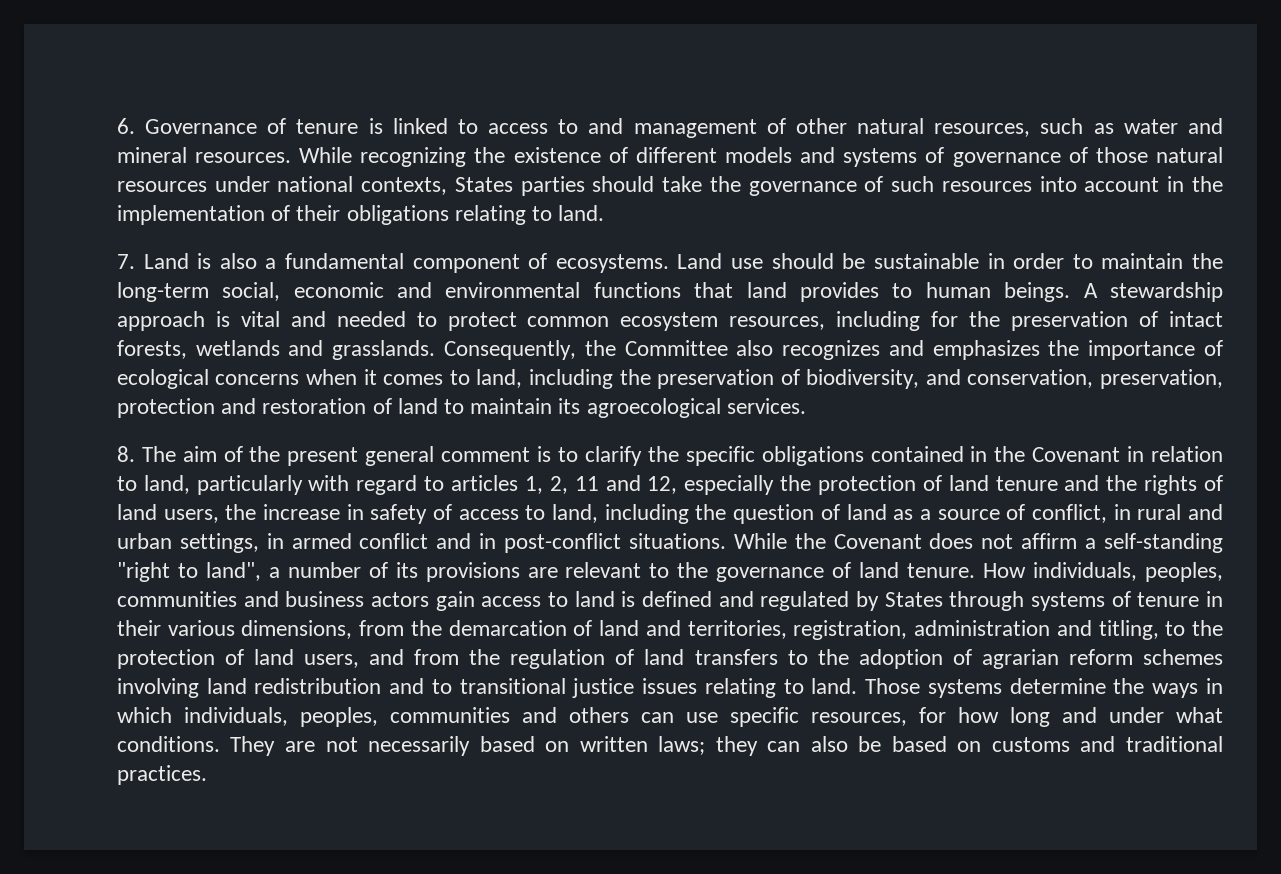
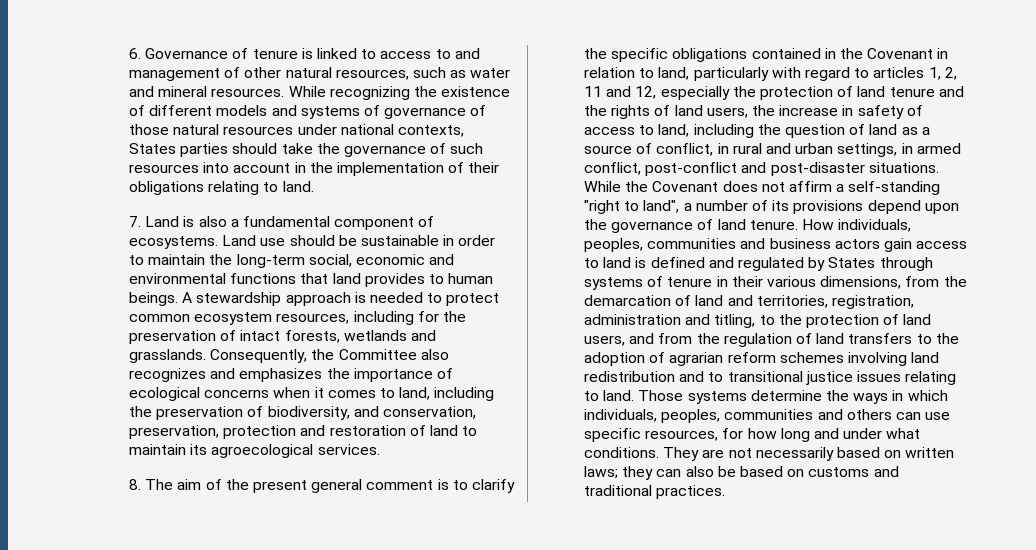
- A stewardship approach is vital and needed to protect common ecosystem resources, including for the preservation of intact forests, wetlands and grasslands.
+ A stewardship approach is needed to protect common ecosystem resources, including for the preservation of intact forests, wetlands and grasslands.
- 8. The aim of the present general comment is to clarify the specific obligations contained in the Covenant in relation to land, particularly with regard to articles 1, 2, 11 and 12, especially the protection of land tenure and the rights of land users, the increase in safety of access to land, including the question of land as a source of conflict, in rural and urban settings, in armed conflict and in post-conflict situations.
+ 8. The aim of the present general comment is to clarify the specific obligations contained in the Covenant in relation to land, particularly with regard to articles 1, 2, 11 and 12, especially the protection of land tenure and the rights of land users, the increase in safety of access to land, including the question of land as a source of conflict, in rural and urban settings, in armed conflict, post-conflict and post-disaster situations.
- While the Covenant does not affirm a self-standing "right to land", a number of its provisions are relevant to the governance of land tenure.
+ While the Covenant does not affirm a self-standing "right to land", a number of its provisions depend upon the governance of land tenure.

